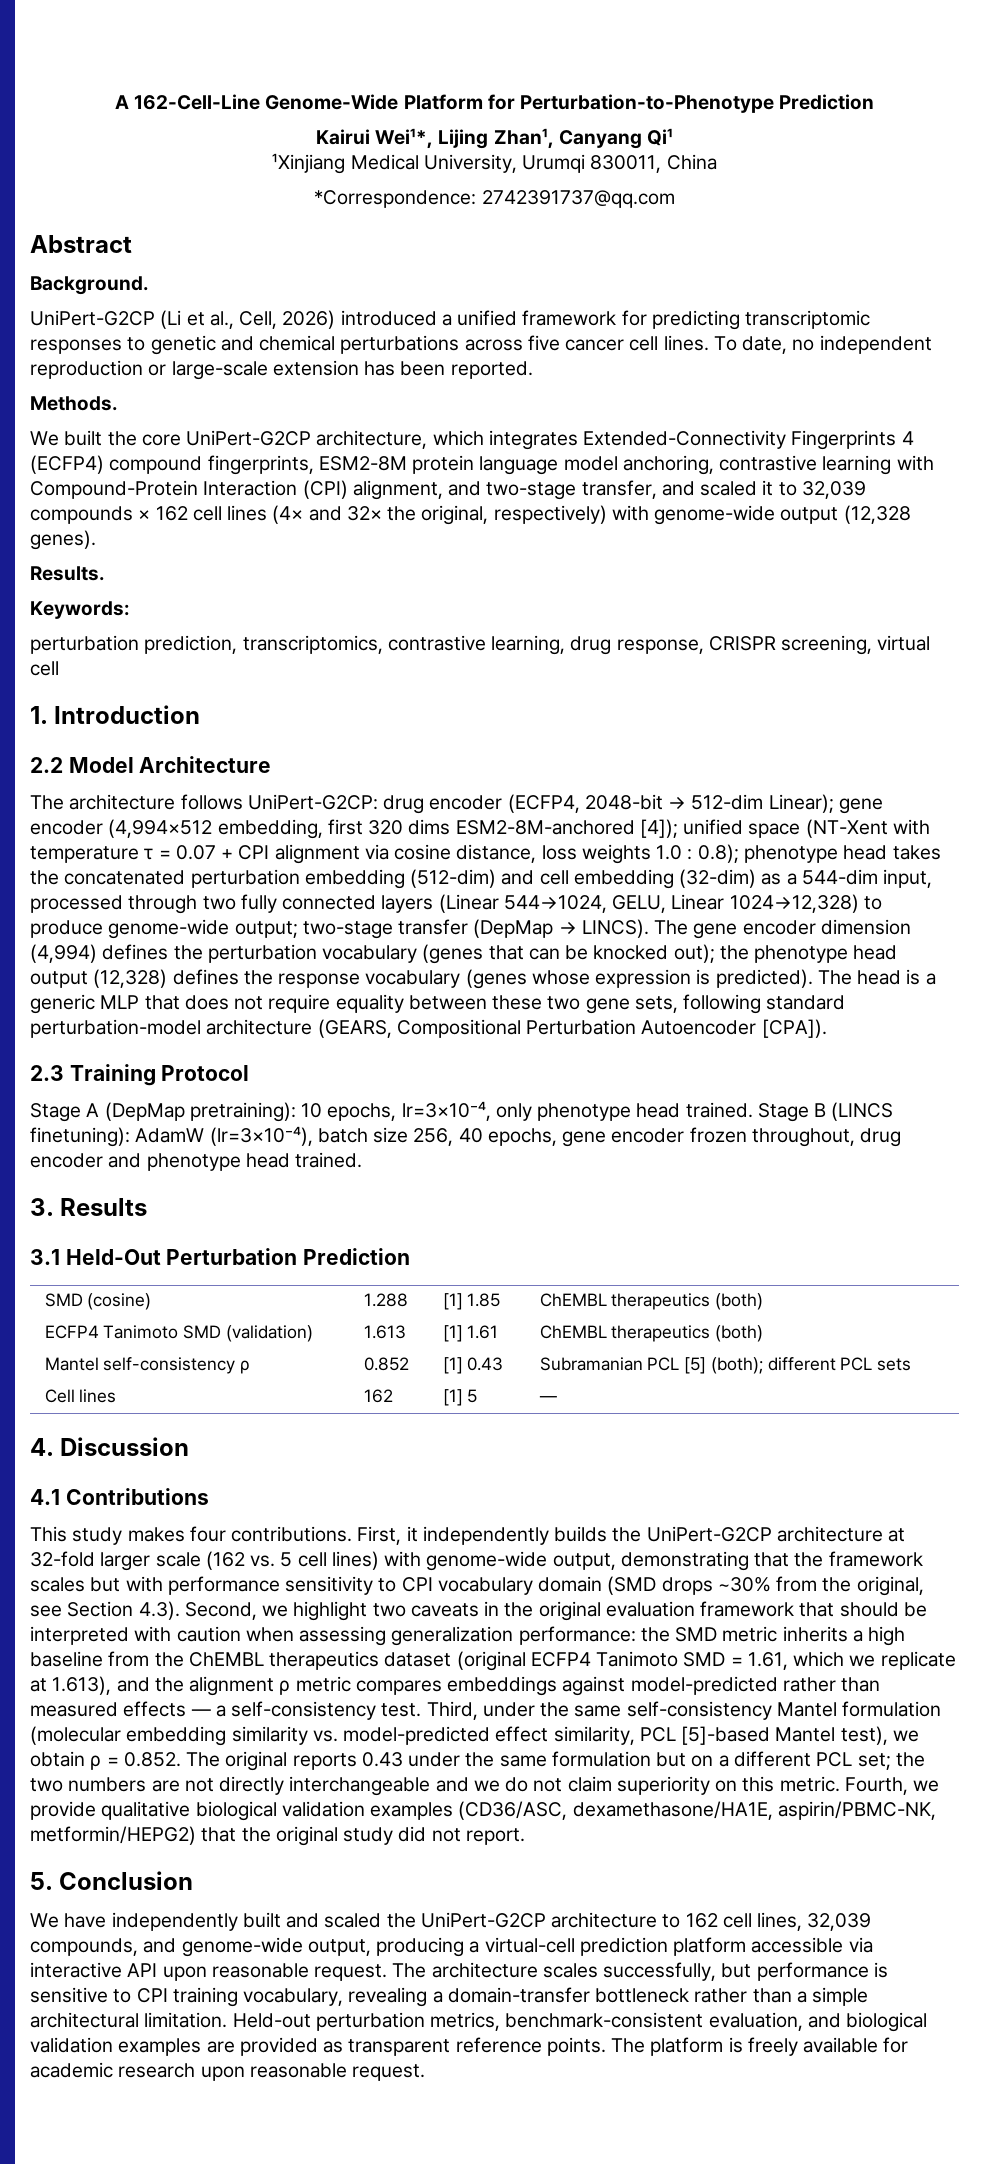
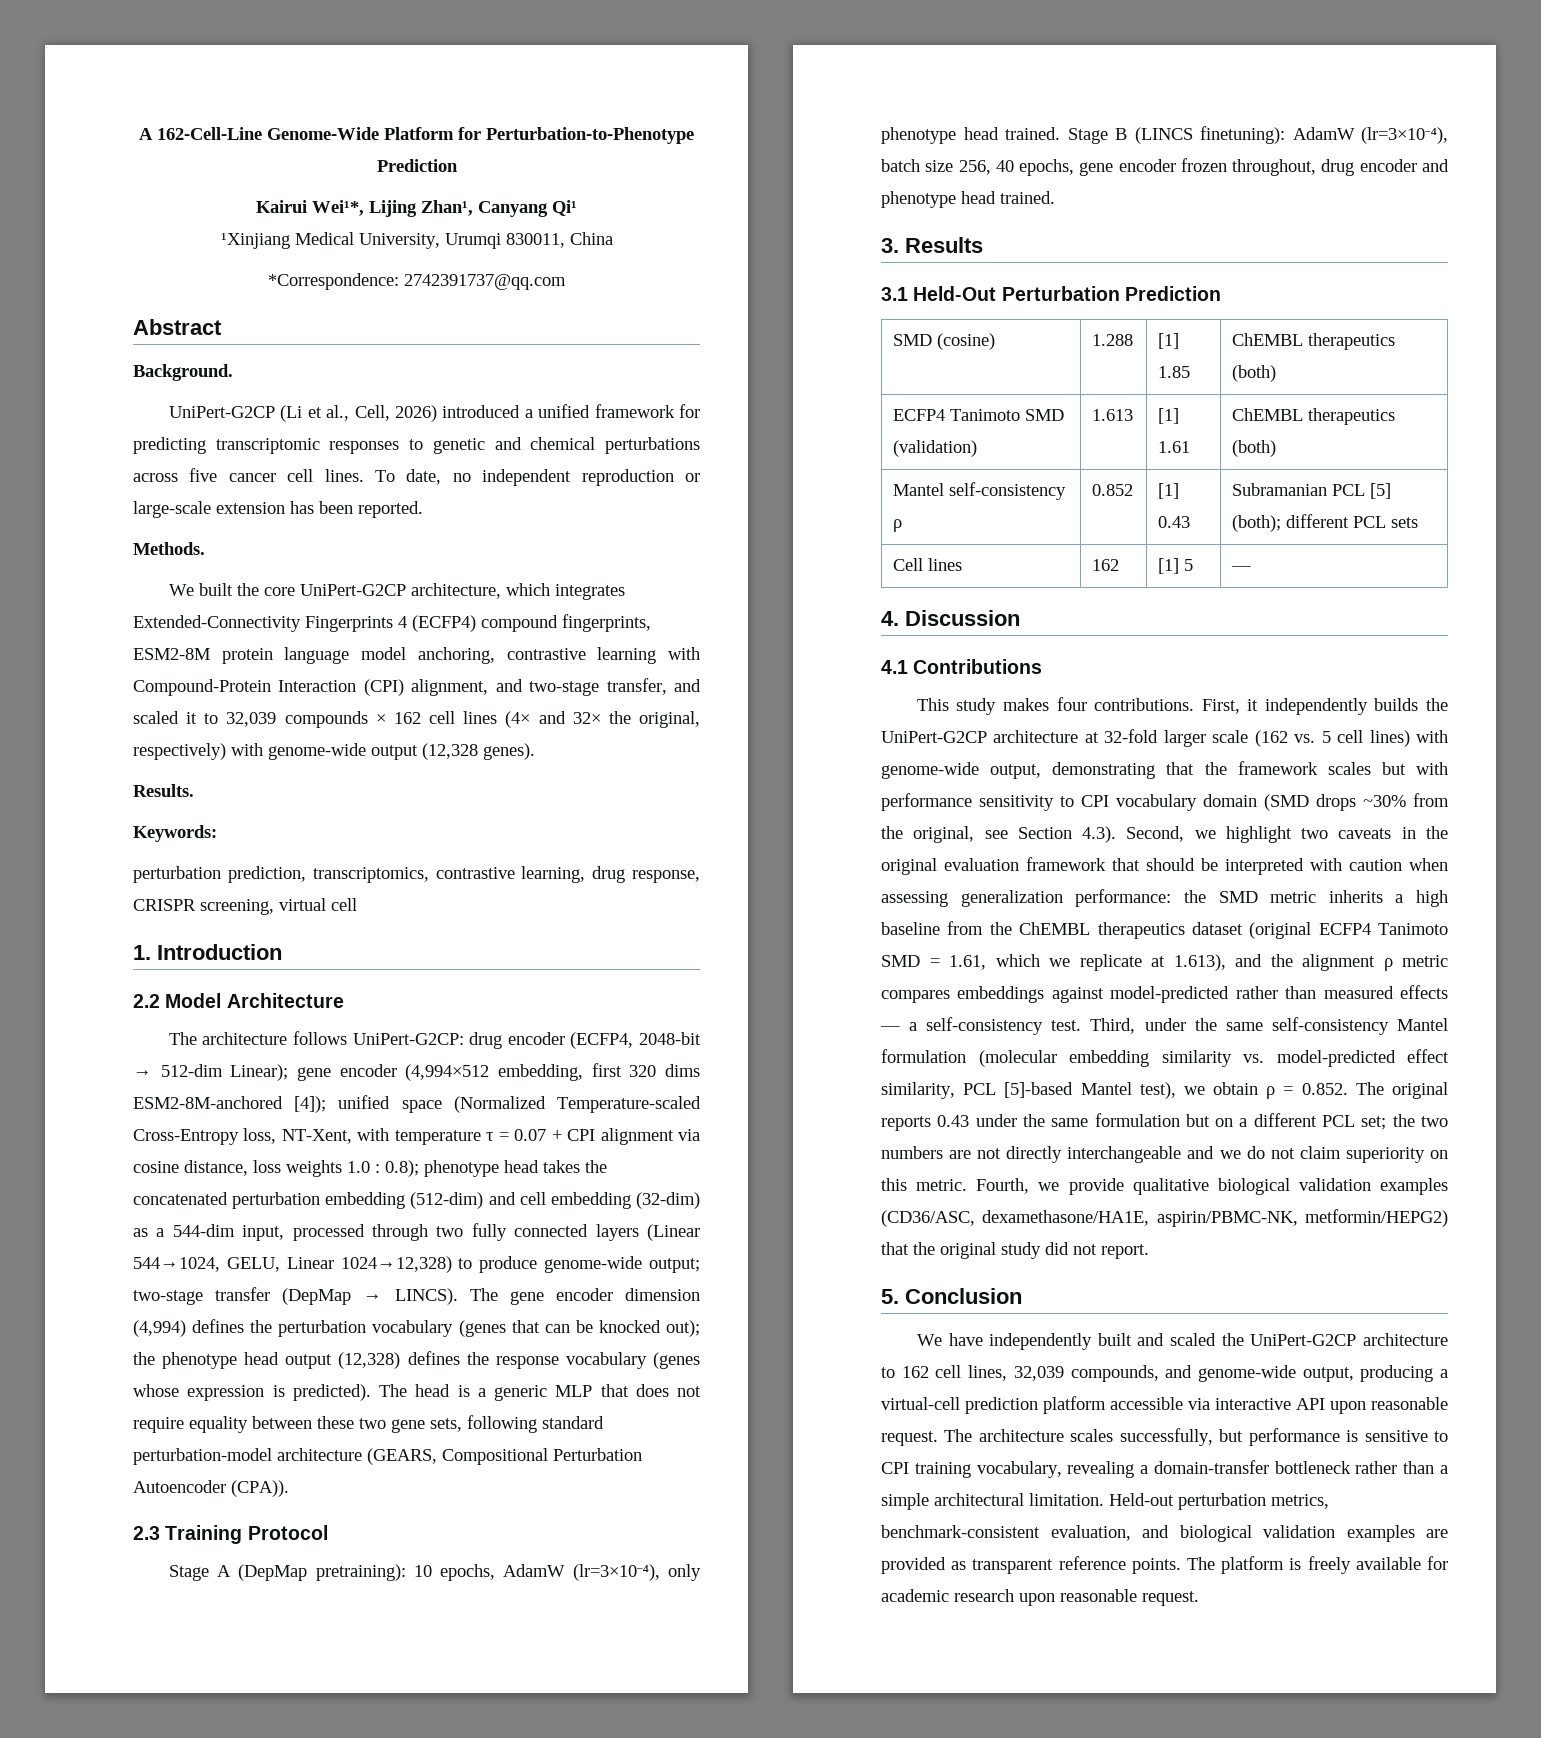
- unified space (NT-Xent with temperature τ = 0.07 + CPI alignment via cosine distance, loss weights 1.0 :
+ unified space (Normalized Temperature-scaled Cross-Entropy loss, NT-Xent, with temperature τ = 0.07 + CPI alignment via cosine distance, loss weights 1.0 :
- The head is a generic MLP that does not require equality between these two gene sets, following standard perturbation-model architecture (GEARS, Compositional Perturbation Autoencoder [CPA]).
+ The head is a generic MLP that does not require equality between these two gene sets, following standard perturbation-model architecture (GEARS, Compositional Perturbation Autoencoder (CPA)).
- Stage A (DepMap pretraining): 10 epochs, lr=3×10⁻⁴, only phenotype head trained.
+ Stage A (DepMap pretraining): 10 epochs, AdamW (lr=3×10⁻⁴), only phenotype head trained.

